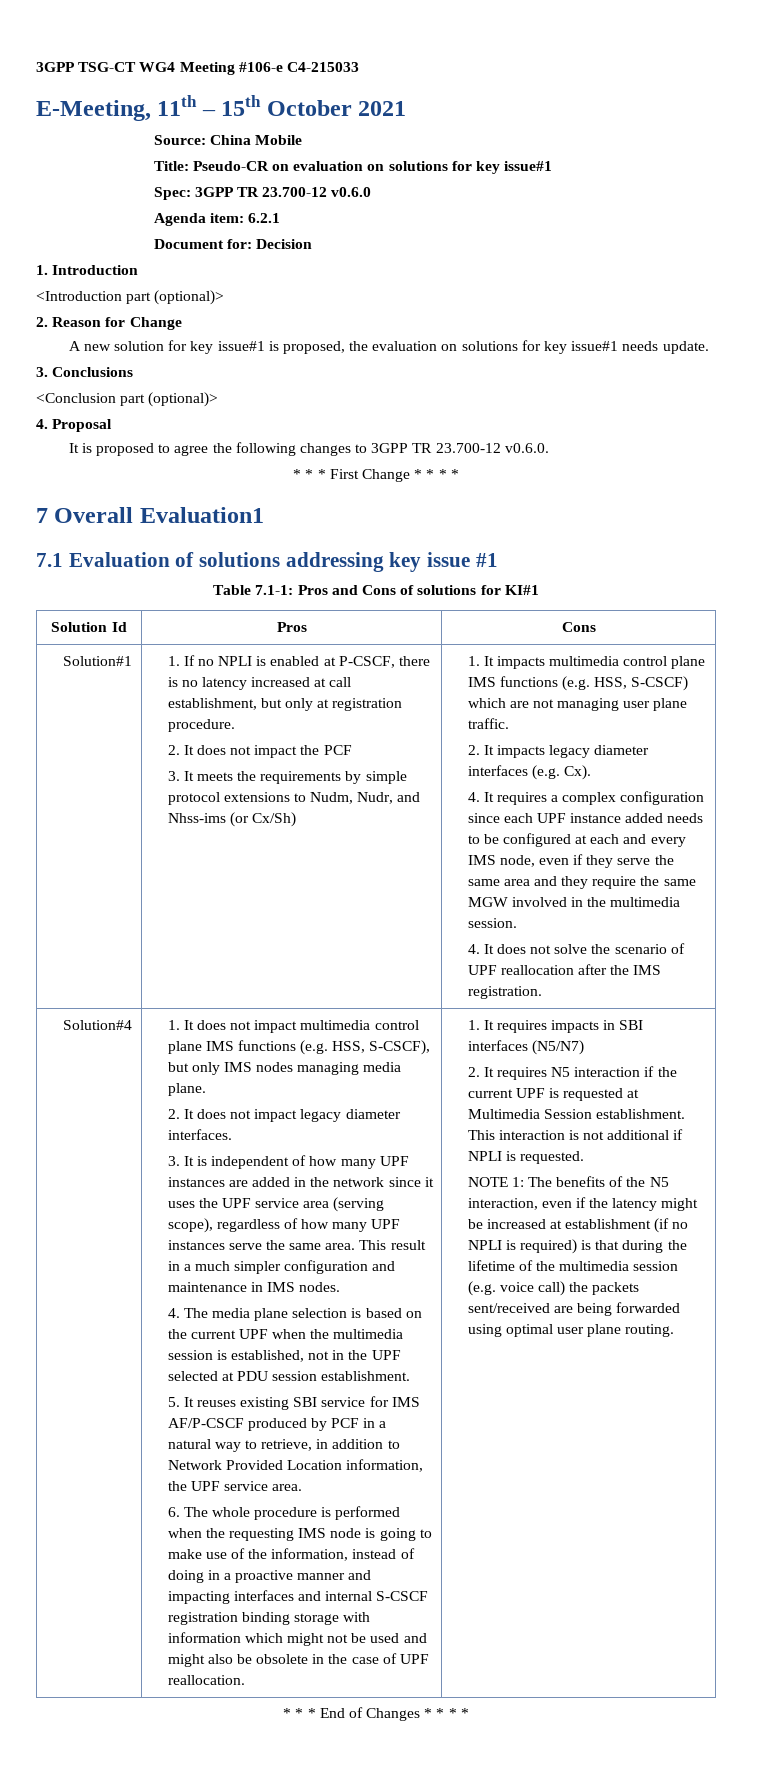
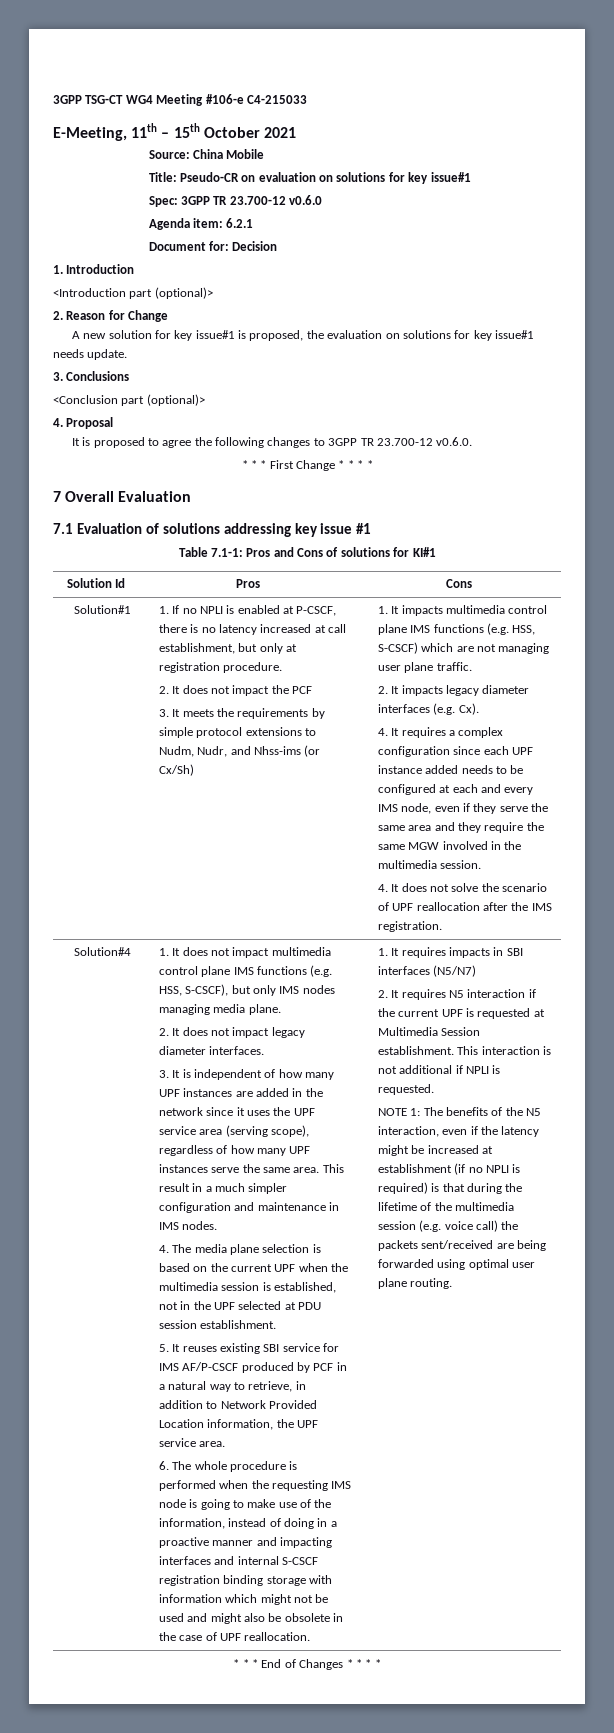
- 7 Overall Evaluation1
+ 7 Overall Evaluation

